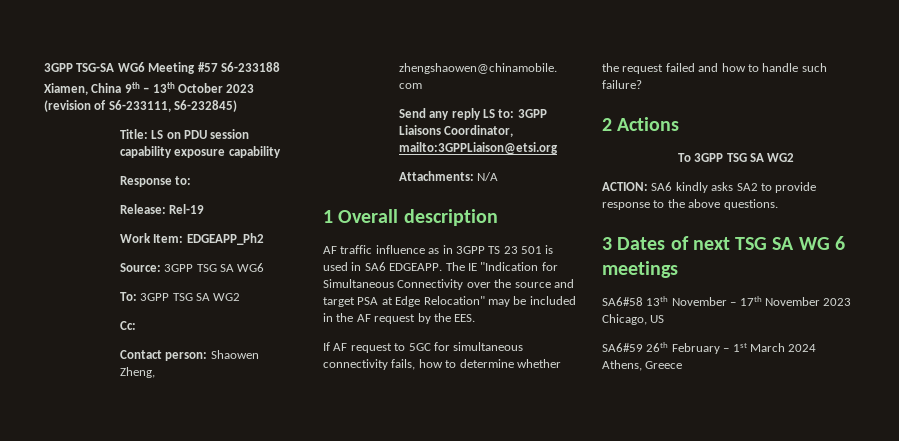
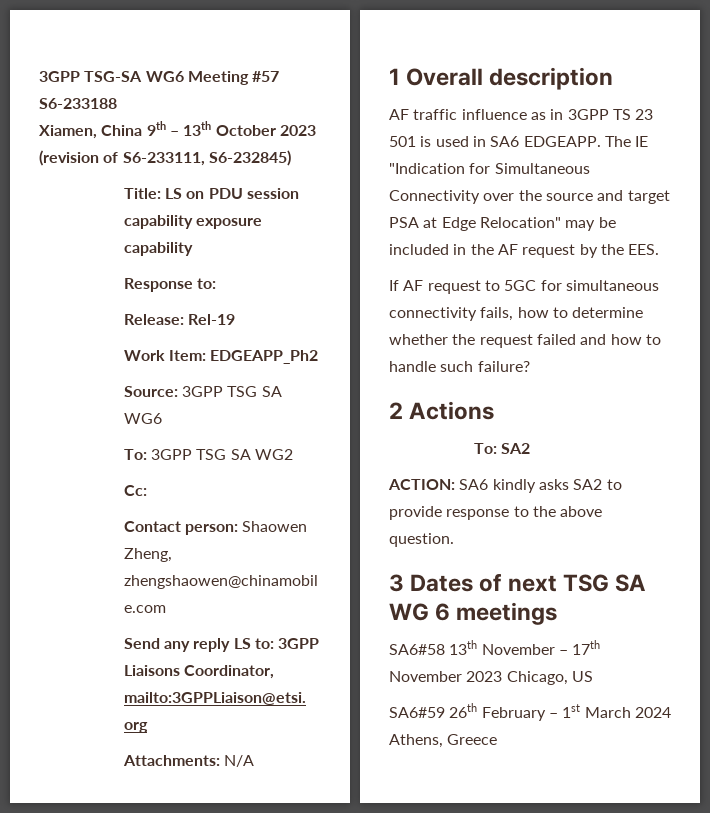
- To 3GPP TSG SA WG2
+ To: SA2
- ACTION: SA6 kindly asks SA2 to provide response to the above questions.
+ ACTION: SA6 kindly asks SA2 to provide response to the above question.

